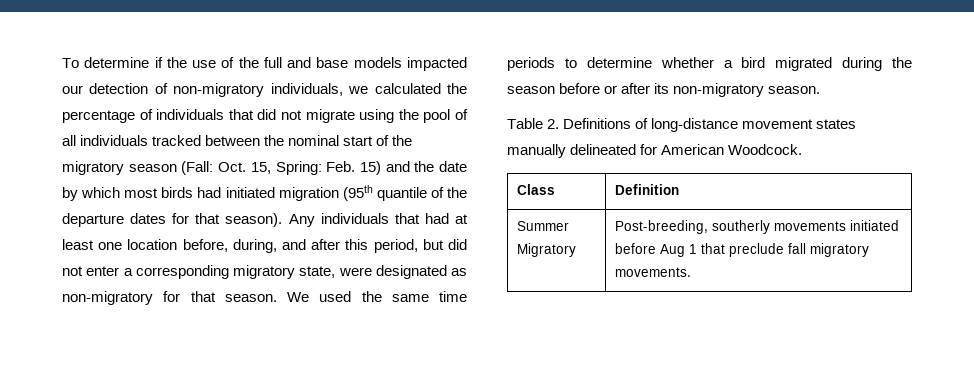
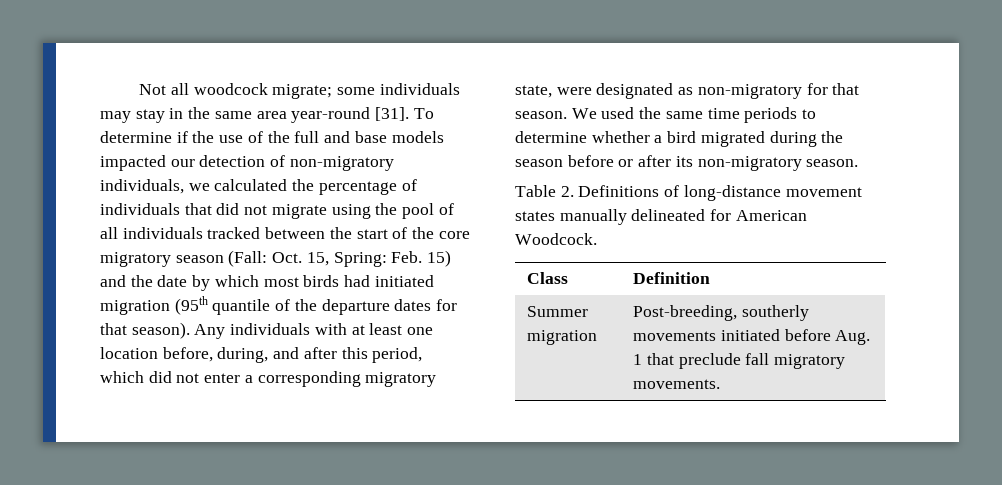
+ Not all woodcock migrate; some individuals may stay in the same area year-round [31].
- To determine if the use of the full and base models impacted our detection of non-migratory individuals, we calculated the percentage of individuals that did not migrate using the pool of all individuals tracked between the nominal start of the migratory season (Fall:
+ To determine if the use of the full and base models impacted our detection of non-migratory individuals, we calculated the percentage of individuals that did not migrate using the pool of all individuals tracked between the start of the core migratory season (Fall:
- Any individuals that had at least one location before, during, and after this period, but did not enter a corresponding migratory state, were designated as non-migratory for that season.
+ Any individuals with at least one location before, during, and after this period, which did not enter a corresponding migratory state, were designated as non-migratory for that season.
- Summer Migratory | Post-breeding, southerly movements initiated before Aug 1 that preclude fall migratory movements.
+ Summer migration | Post-breeding, southerly movements initiated before Aug. 1 that preclude fall migratory movements.

